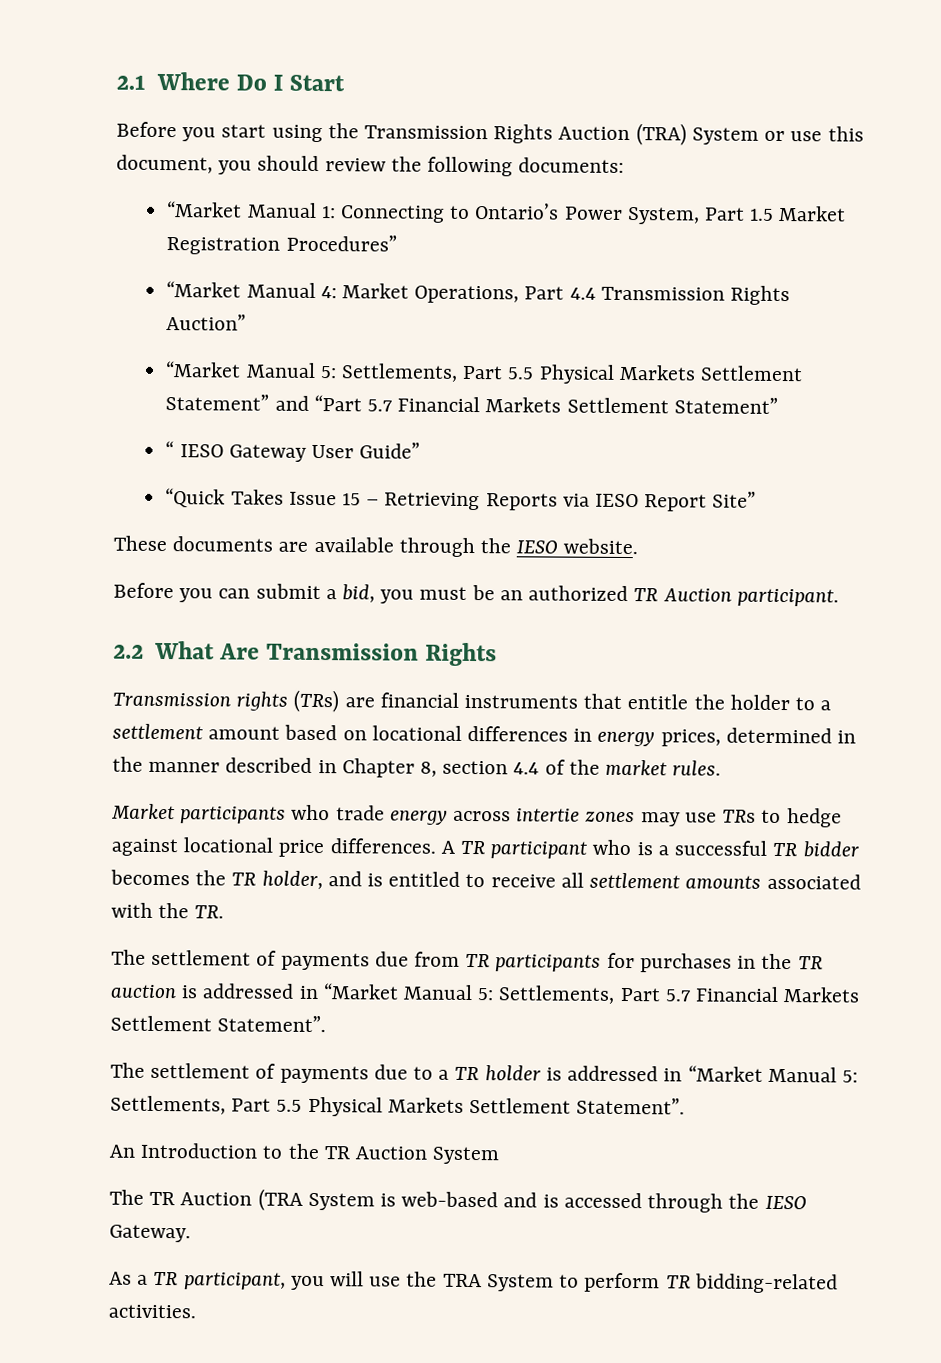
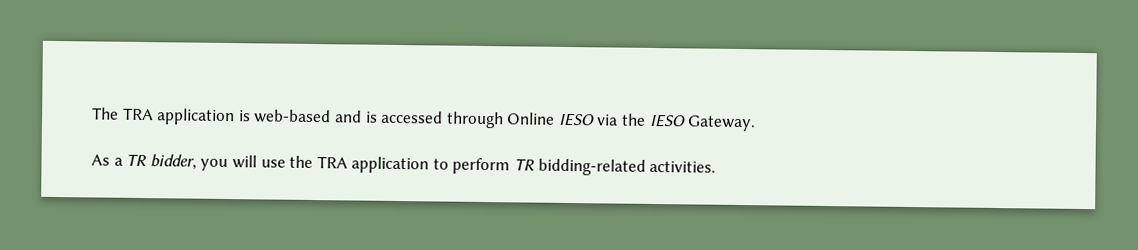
- 2.1 Where Do I Start
- Before you start using the Transmission Rights Auction (TRA) System or use this document, you should review the following documents:
- “Market Manual 1: Connecting to Ontario’s Power System, Part 1.5 Market Registration Procedures”
- “Market Manual 4: Market Operations, Part 4.4 Transmission Rights Auction”
- “Market Manual 5: Settlements, Part 5.5 Physical Markets Settlement Statement” and “Part 5.7 Financial Markets Settlement Statement”
- “ IESO Gateway User Guide”
- “Quick Takes Issue 15 – Retrieving Reports via IESO Report Site”
- These documents are available through the IESO website.
- Before you can submit a bid, you must be an authorized TR Auction participant.
- 2.2 What Are Transmission Rights
- Transmission rights (TRs) are financial instruments that entitle the holder to a settlement amount based on locational differences in energy prices, determined in the manner described in Chapter 8, section 4.4 of the market rules.
- Market participants who trade energy across intertie zones may use TRs to hedge against locational price differences. A TR participant who is a successful TR bidder becomes the TR holder, and is entitled to receive all settlement amounts associated with the TR.
- The settlement of payments due from TR participants for purchases in the TR auction is addressed in “Market Manual 5: Settlements, Part 5.7 Financial Markets Settlement Statement”.
- The settlement of payments due to a TR holder is addressed in “Market Manual 5: Settlements, Part 5.5 Physical Markets Settlement Statement”.
- An Introduction to the TR Auction System
- The TR Auction (TRA System is web-based and is accessed through the IESO Gateway.
+ The TRA application is web-based and is accessed through Online IESO via the IESO Gateway.
- As a TR participant, you will use the TRA System to perform TR bidding-related activities.
+ As a TR bidder, you will use the TRA application to perform TR bidding-related activities.

